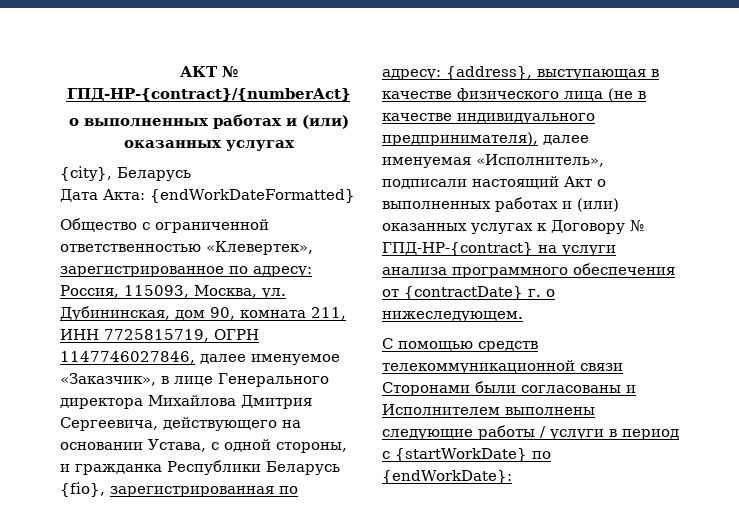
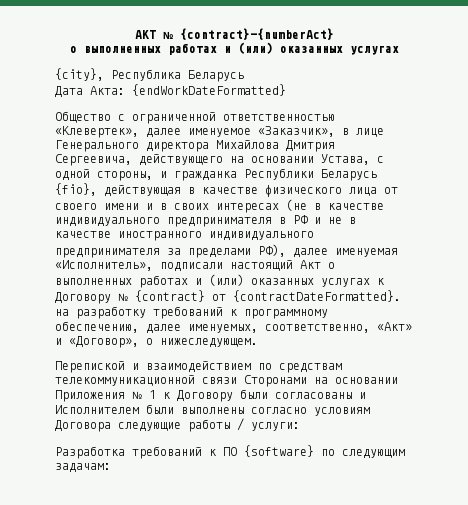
- АКТ № ГПД-НР-{contract}/{numberAct}
+ АКТ № {contract}-{numberAct}
- {city}, Беларусь
+ {city}, Республика Беларусь
- Общество с ограниченной ответственностью «Клевертек», зарегистрированное по адресу: Россия, 115093, Москва, ул. Дубининская, дом 90, комната 211, ИНН 7725815719, ОГРН 1147746027846, далее именуемое «Заказчик», в лице Генерального директора Михайлова Дмитрия Сергеевича, действующего на основании Устава, с одной стороны, и гражданка Республики Беларусь {fio}, зарегистрированная по адресу: {address}, выступающая в качестве физического лица (не в качестве индивидуального предпринимателя), далее именуемая «Исполнитель», подписали настоящий Акт о выполненных работах и (или) оказанных услугах к Договору № ГПД-НР-{contract} на услуги анализа программного обеспечения от {contractDate} г. о нижеследующем.
- С помощью средств телекоммуникационной связи Сторонами были согласованы и Исполнителем выполнены следующие работы / услуги в период с {startWorkDate} по {endWorkDate}:
+ Общество с ограниченной ответственностью «Клевертек», далее именуемое «Заказчик», в лице Генерального директора Михайлова Дмитрия Сергеевича, действующего на основании Устава, с одной стороны, и гражданка Республики Беларусь {fio}, действующая в качестве физического лица от своего имени и в своих интересах (не в качестве индивидуального предпринимателя в РФ и не в качестве иностранного индивидуального предпринимателя за пределами РФ), далее именуемая «Исполнитель», подписали настоящий Акт о выполненных работах и (или) оказанных услугах к Договору № {contract} от {contractDateFormatted}. на разработку требований к программному обеспечению, далее именуемых, соответственно, «Акт» и «Договор», о нижеследующем.
+ Перепиской и взаимодействием по средствам телекоммуникационной связи Сторонами на основании Приложения № 1 к Договору были согласованы и Исполнителем были выполнены согласно условиям Договора следующие работы / услуги:
+ Разработка требований к ПО {software} по следующим задачам:

